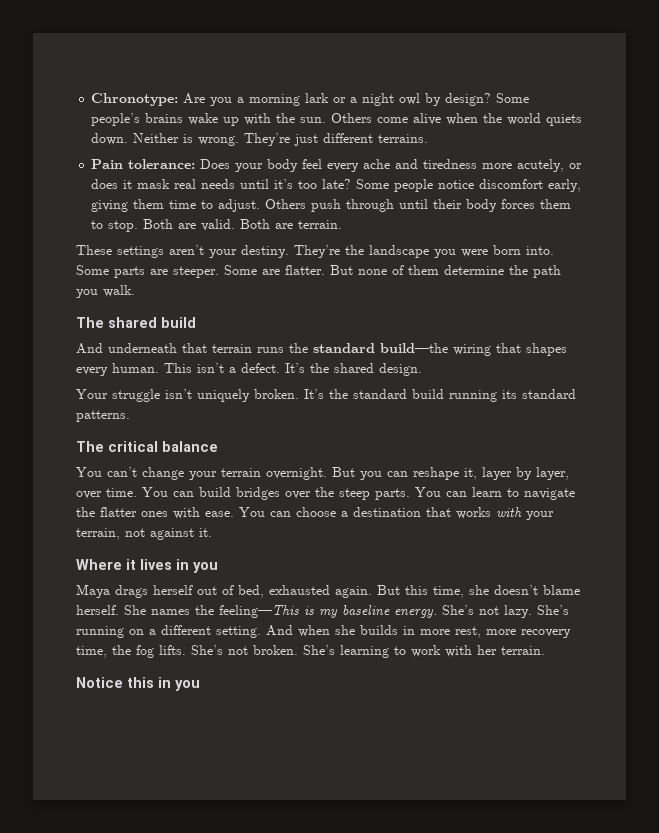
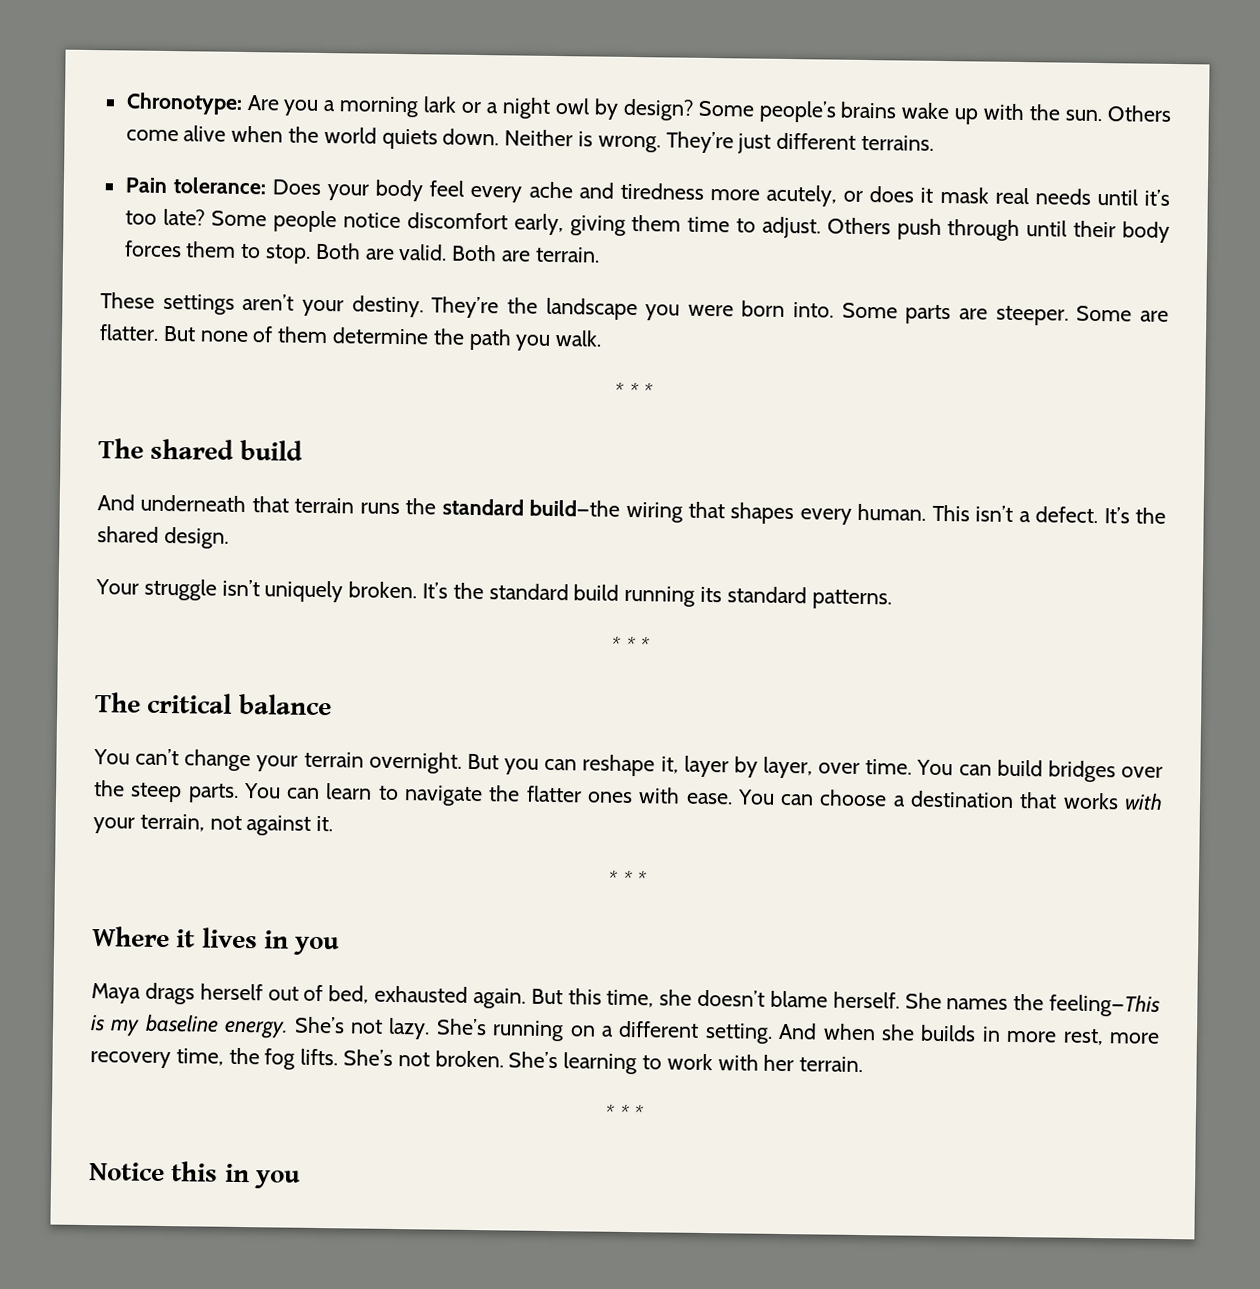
  But none of them determine the path you walk.
+ * * *
  It’s the standard build running its standard patterns.
+ * * *
  You can choose a destination that works with your terrain, not against it.
+ * * *
  She’s learning to work with her terrain.
+ * * *

